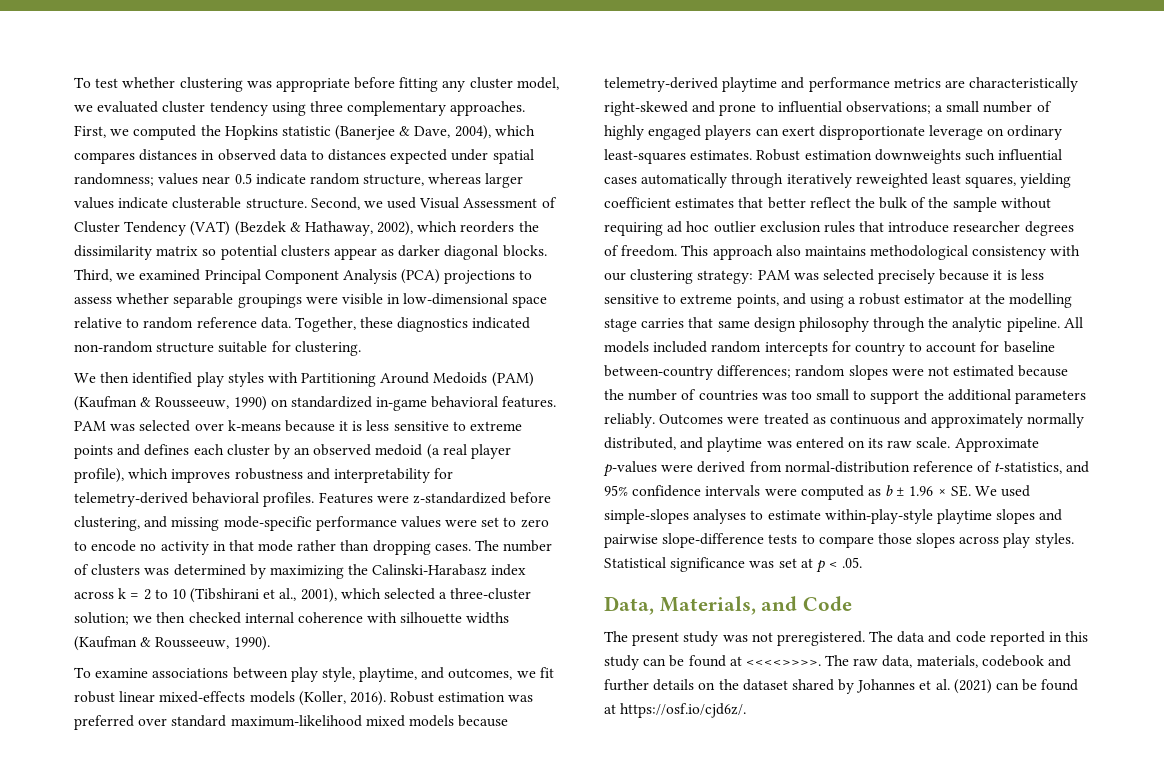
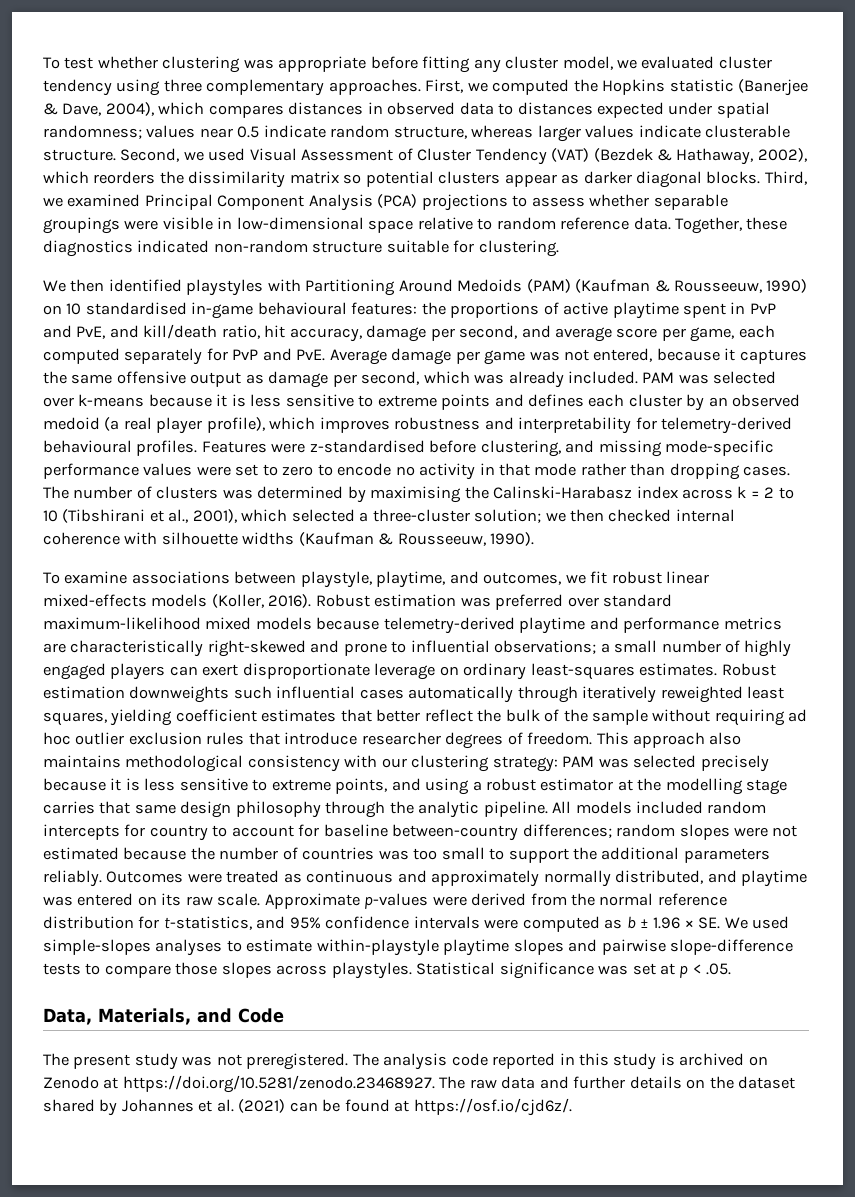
- We then identified play styles with Partitioning Around Medoids (PAM) (Kaufman & Rousseeuw, 1990) on standardized in-game behavioral features.
+ We then identified playstyles with Partitioning Around Medoids (PAM) (Kaufman & Rousseeuw, 1990) on 10 standardised in-game behavioural features: the proportions of active playtime spent in PvP and PvE, and kill/death ratio, hit accuracy, damage per second, and average score per game, each computed separately for PvP and PvE. Average damage per game was not entered, because it captures the same offensive output as damage per second, which was already included.
- PAM was selected over k-means because it is less sensitive to extreme points and defines each cluster by an observed medoid (a real player profile), which improves robustness and interpretability for telemetry-derived behavioral profiles.
+ PAM was selected over k-means because it is less sensitive to extreme points and defines each cluster by an observed medoid (a real player profile), which improves robustness and interpretability for telemetry-derived behavioural profiles.
- Features were z-standardized before clustering, and missing mode-specific performance values were set to zero to encode no activity in that mode rather than dropping cases.
+ Features were z-standardised before clustering, and missing mode-specific performance values were set to zero to encode no activity in that mode rather than dropping cases.
- The number of clusters was determined by maximizing the Calinski-Harabasz index across k = 2 to 10 (Tibshirani et al., 2001), which selected a three-cluster solution; we then checked internal coherence with silhouette widths (Kaufman & Rousseeuw, 1990).
+ The number of clusters was determined by maximising the Calinski-Harabasz index across k = 2 to 10 (Tibshirani et al., 2001), which selected a three-cluster solution; we then checked internal coherence with silhouette widths (Kaufman & Rousseeuw, 1990).
- To examine associations between play style, playtime, and outcomes, we fit robust linear mixed-effects models (Koller, 2016).
+ To examine associations between playstyle, playtime, and outcomes, we fit robust linear mixed-effects models (Koller, 2016).
- Approximate p-values were derived from normal-distribution reference of t-statistics, and 95% confidence intervals were computed as b ± 1.96 × SE. We used simple-slopes analyses to estimate within-play-style playtime slopes and pairwise slope-difference tests to compare those slopes across play styles.
+ Approximate p-values were derived from the normal reference distribution for t-statistics, and 95% confidence intervals were computed as b ± 1.96 × SE. We used simple-slopes analyses to estimate within-playstyle playtime slopes and pairwise slope-difference tests to compare those slopes across playstyles.
- The data and code reported in this study can be found at <<<<>>>>. The raw data, materials, codebook and further details on the dataset shared by Johannes et al. (2021) can be found at https://osf.io/cjd6z/.
+ The analysis code reported in this study is archived on Zenodo at https://doi.org/10.5281/zenodo.23468927. The raw data and further details on the dataset shared by Johannes et al. (2021) can be found at https://osf.io/cjd6z/.

